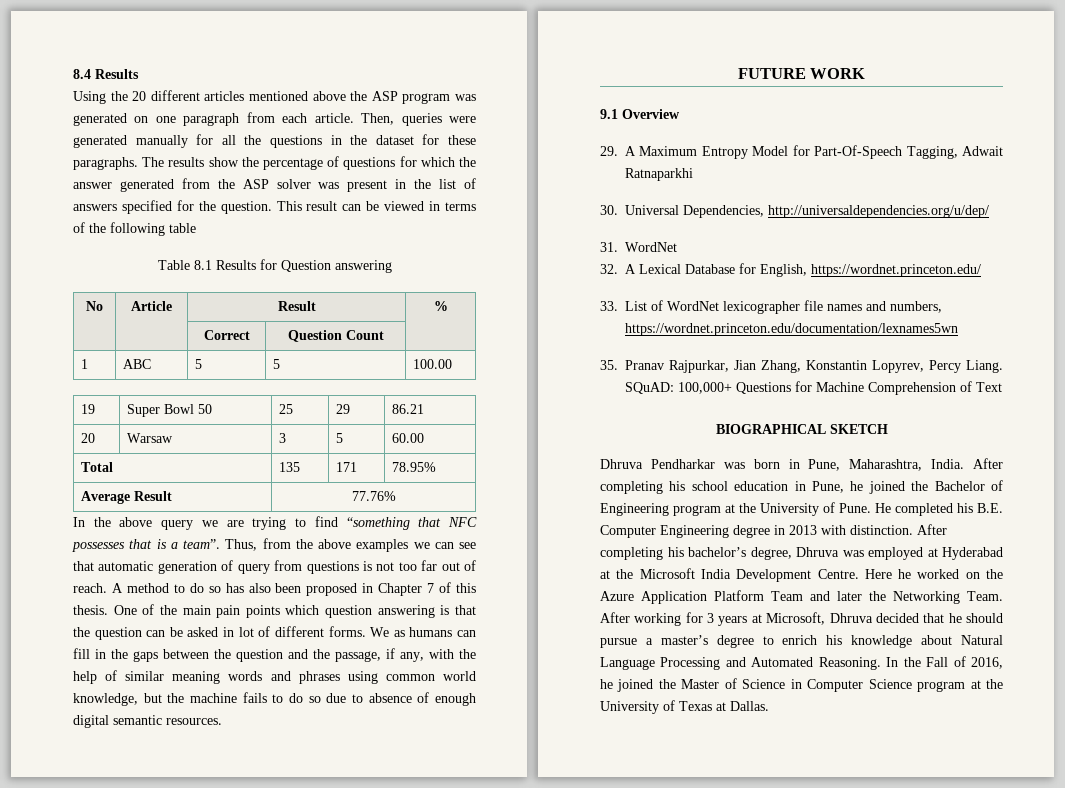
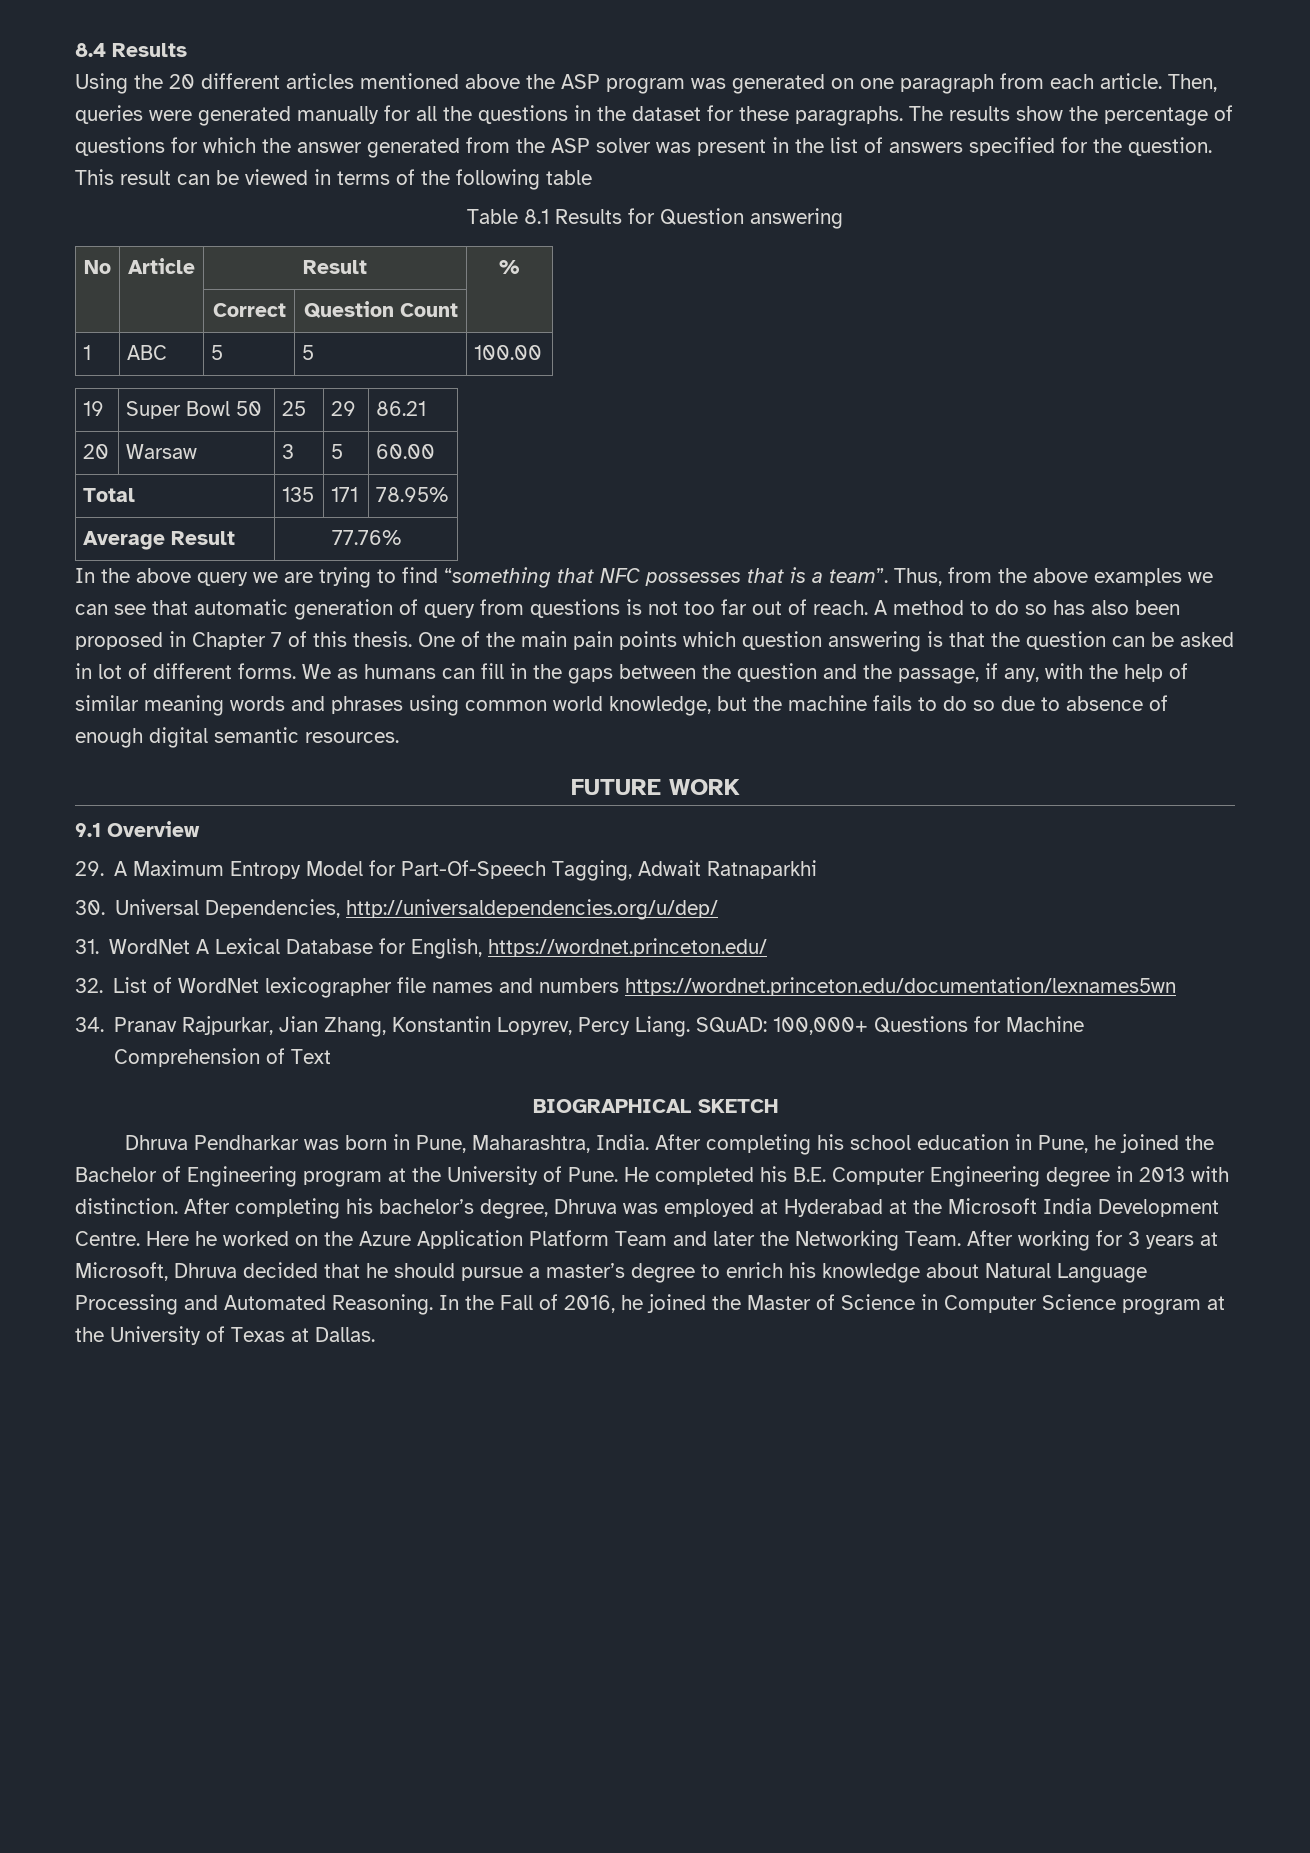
- 31. WordNet
- 32. A Lexical Database for English, https://wordnet.princeton.edu/
+ 31. WordNet A Lexical Database for English, https://wordnet.princeton.edu/
- 33. List of WordNet lexicographer file names and numbers, https://wordnet.princeton.edu/documentation/lexnames5wn
+ 32. List of WordNet lexicographer file names and numbers https://wordnet.princeton.edu/documentation/lexnames5wn
- 35. Pranav Rajpurkar, Jian Zhang, Konstantin Lopyrev, Percy Liang.
+ 34. Pranav Rajpurkar, Jian Zhang, Konstantin Lopyrev, Percy Liang.

